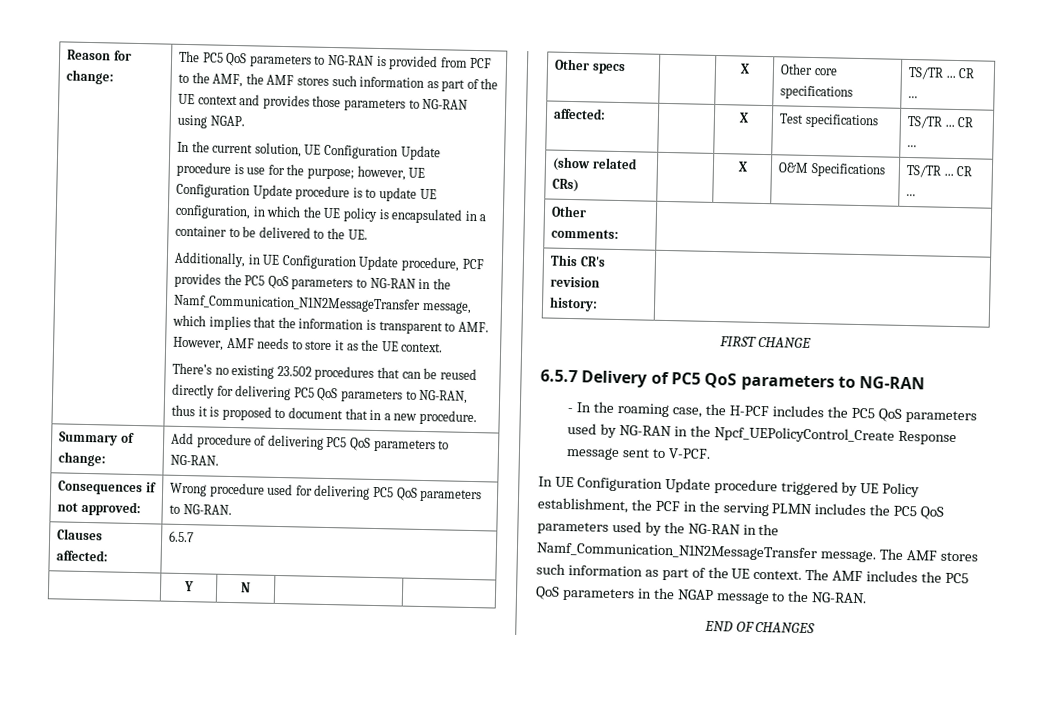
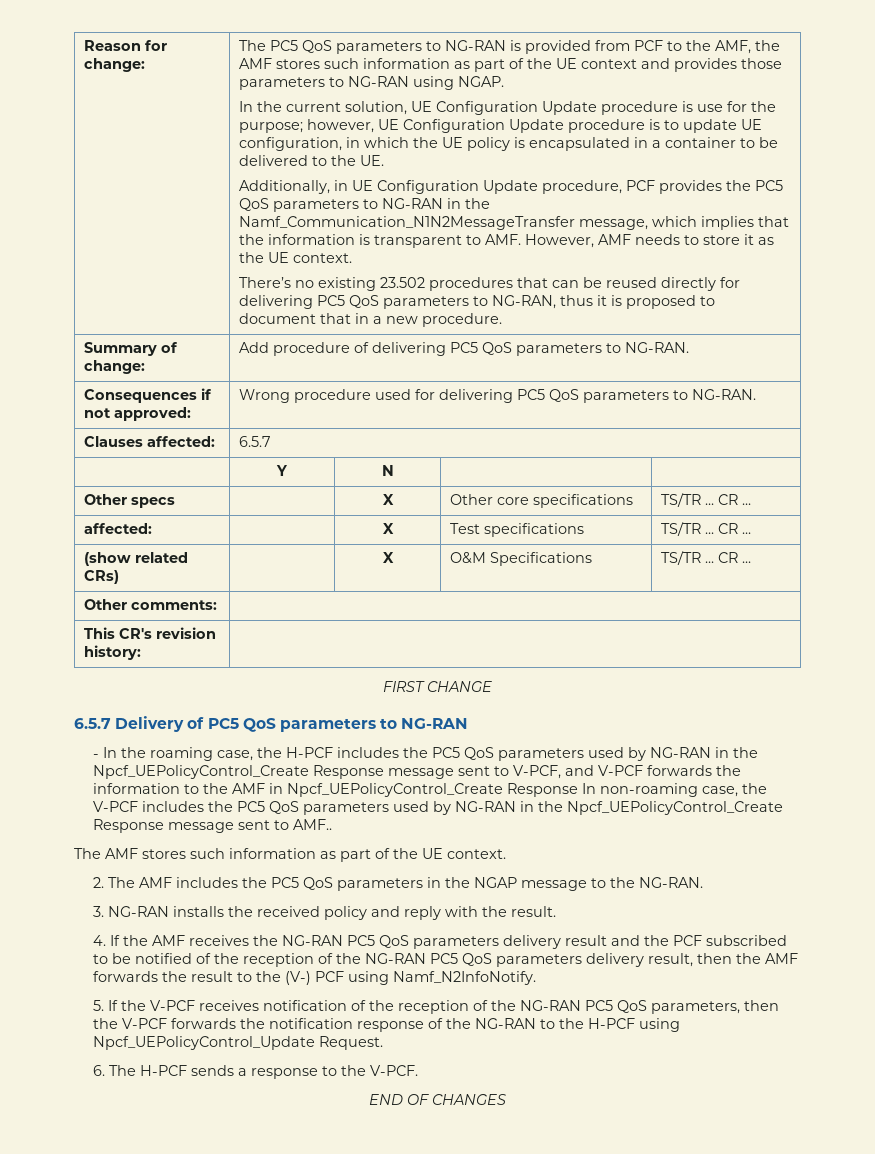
- - In the roaming case, the H-PCF includes the PC5 QoS parameters used by NG-RAN in the Npcf_UEPolicyControl_Create Response message sent to V-PCF.
- In UE Configuration Update procedure triggered by UE Policy establishment, the PCF in the serving PLMN includes the PC5 QoS parameters used by the NG-RAN in the Namf_Communication_N1N2MessageTransfer message. The AMF stores such information as part of the UE context. The AMF includes the PC5 QoS parameters in the NGAP message to the NG-RAN.
+ - In the roaming case, the H-PCF includes the PC5 QoS parameters used by NG-RAN in the Npcf_UEPolicyControl_Create Response message sent to V-PCF, and V-PCF forwards the information to the AMF in Npcf_UEPolicyControl_Create Response In non-roaming case, the V-PCF includes the PC5 QoS parameters used by NG-RAN in the Npcf_UEPolicyControl_Create Response message sent to AMF..
+ The AMF stores such information as part of the UE context.
+ 2. The AMF includes the PC5 QoS parameters in the NGAP message to the NG-RAN.
+ 3. NG-RAN installs the received policy and reply with the result.
+ 4. If the AMF receives the NG-RAN PC5 QoS parameters delivery result and the PCF subscribed to be notified of the reception of the NG-RAN PC5 QoS parameters delivery result, then the AMF forwards the result to the (V-) PCF using Namf_N2InfoNotify.
+ 5. If the V-PCF receives notification of the reception of the NG-RAN PC5 QoS parameters, then the V-PCF forwards the notification response of the NG-RAN to the H-PCF using Npcf_UEPolicyControl_Update Request.
+ 6. The H-PCF sends a response to the V-PCF.

